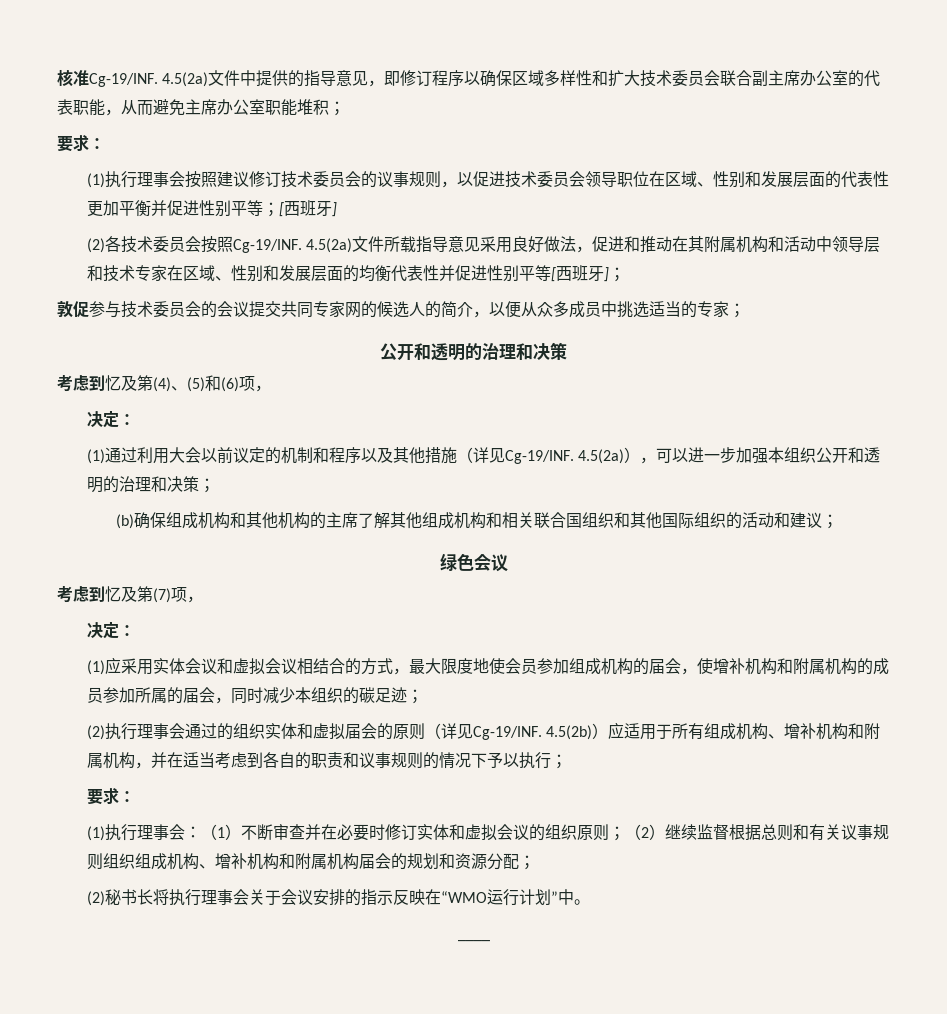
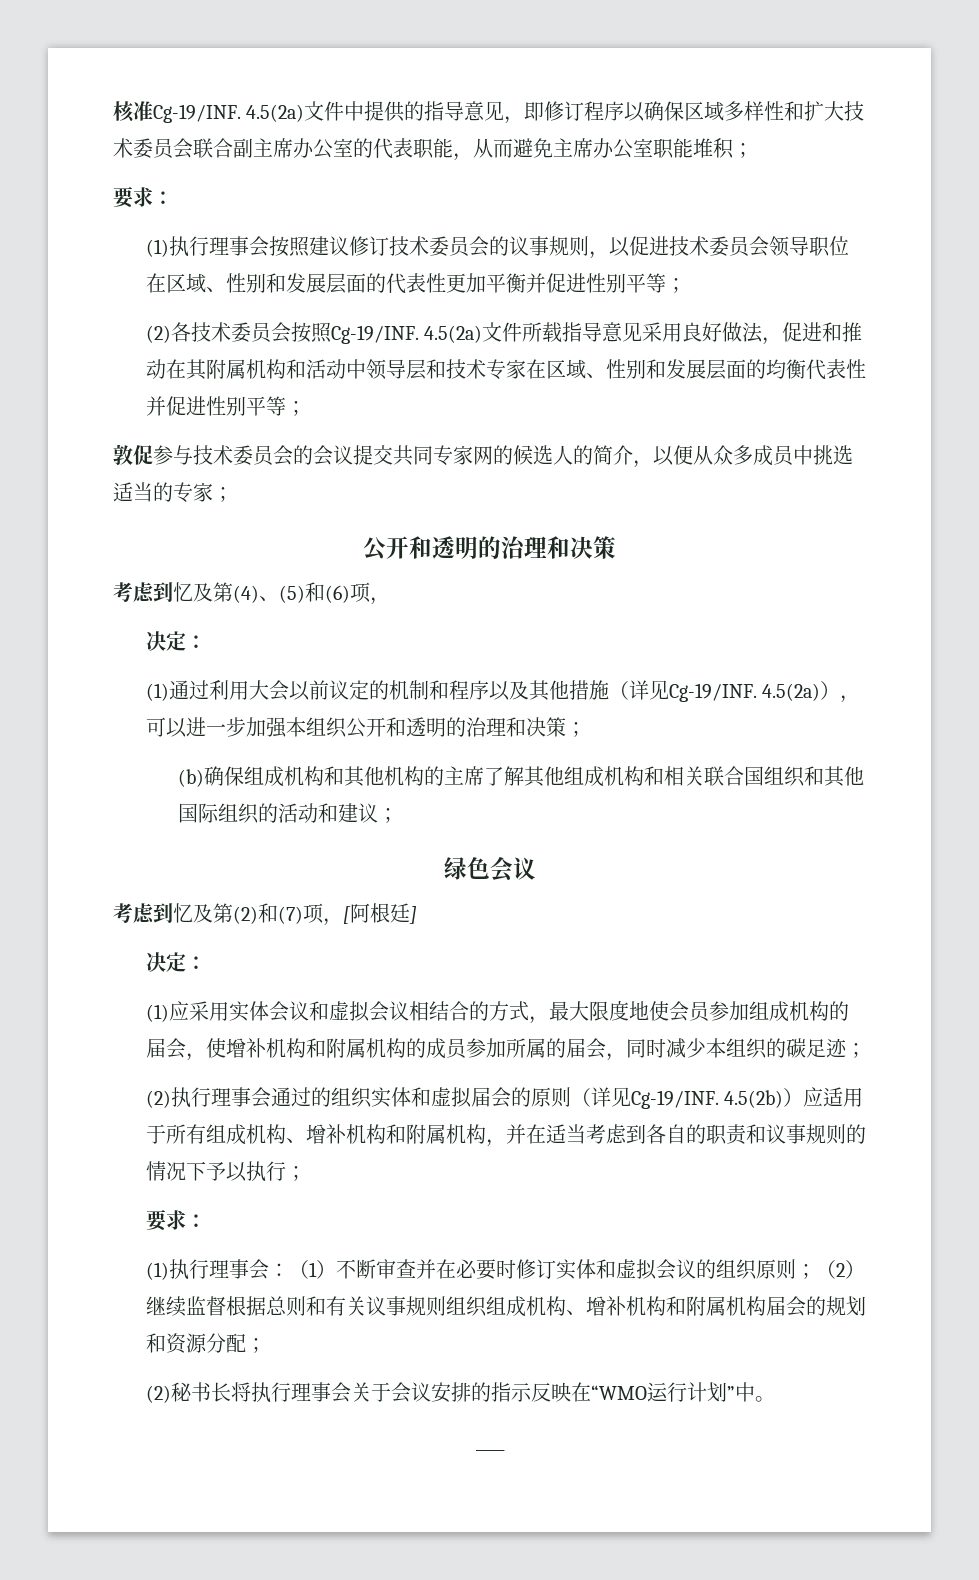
- (1)执行理事会按照建议修订技术委员会的议事规则，以促进技术委员会领导职位在区域、性别和发展层面的代表性更加平衡并促进性别平等；[西班牙]
+ (1)执行理事会按照建议修订技术委员会的议事规则，以促进技术委员会领导职位在区域、性别和发展层面的代表性更加平衡并促进性别平等；
- 4.5(2a)文件所载指导意见采用良好做法，促进和推动在其附属机构和活动中领导层和技术专家在区域、性别和发展层面的均衡代表性并促进性别平等[西班牙]；
+ 4.5(2a)文件所载指导意见采用良好做法，促进和推动在其附属机构和活动中领导层和技术专家在区域、性别和发展层面的均衡代表性并促进性别平等；
- 考虑到忆及第(7)项，
+ 考虑到忆及第(2)和(7)项，[阿根廷]

